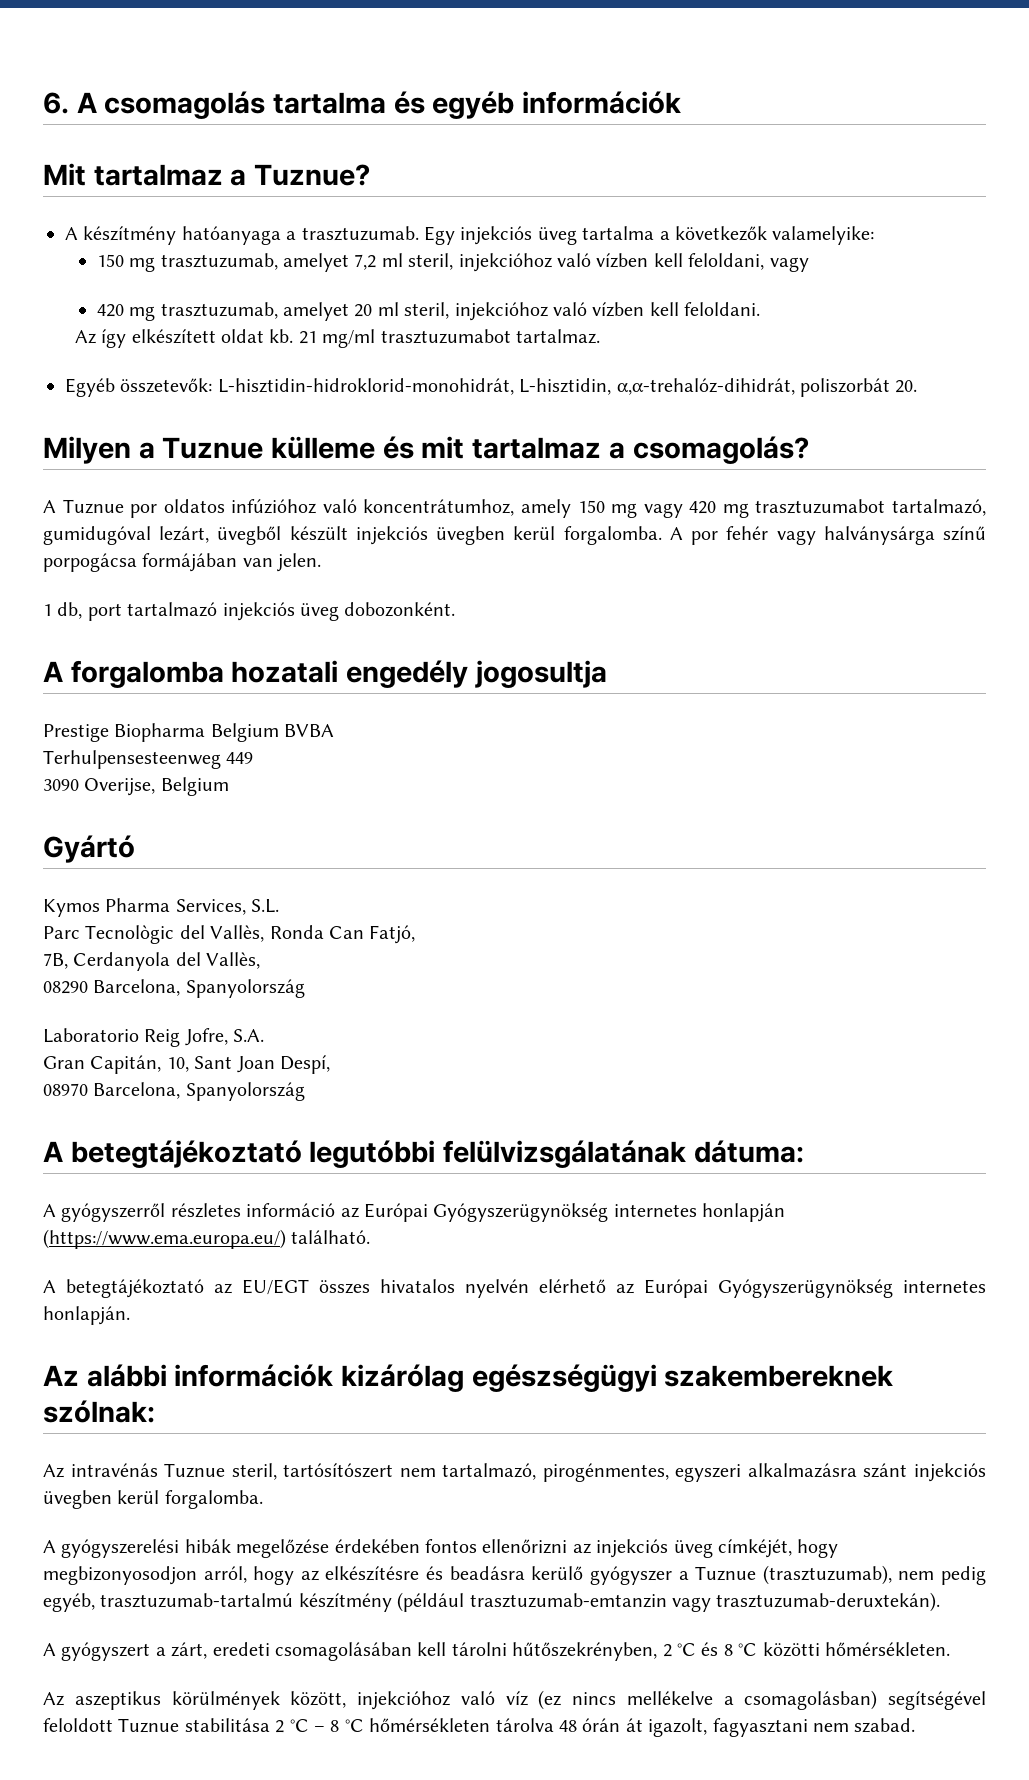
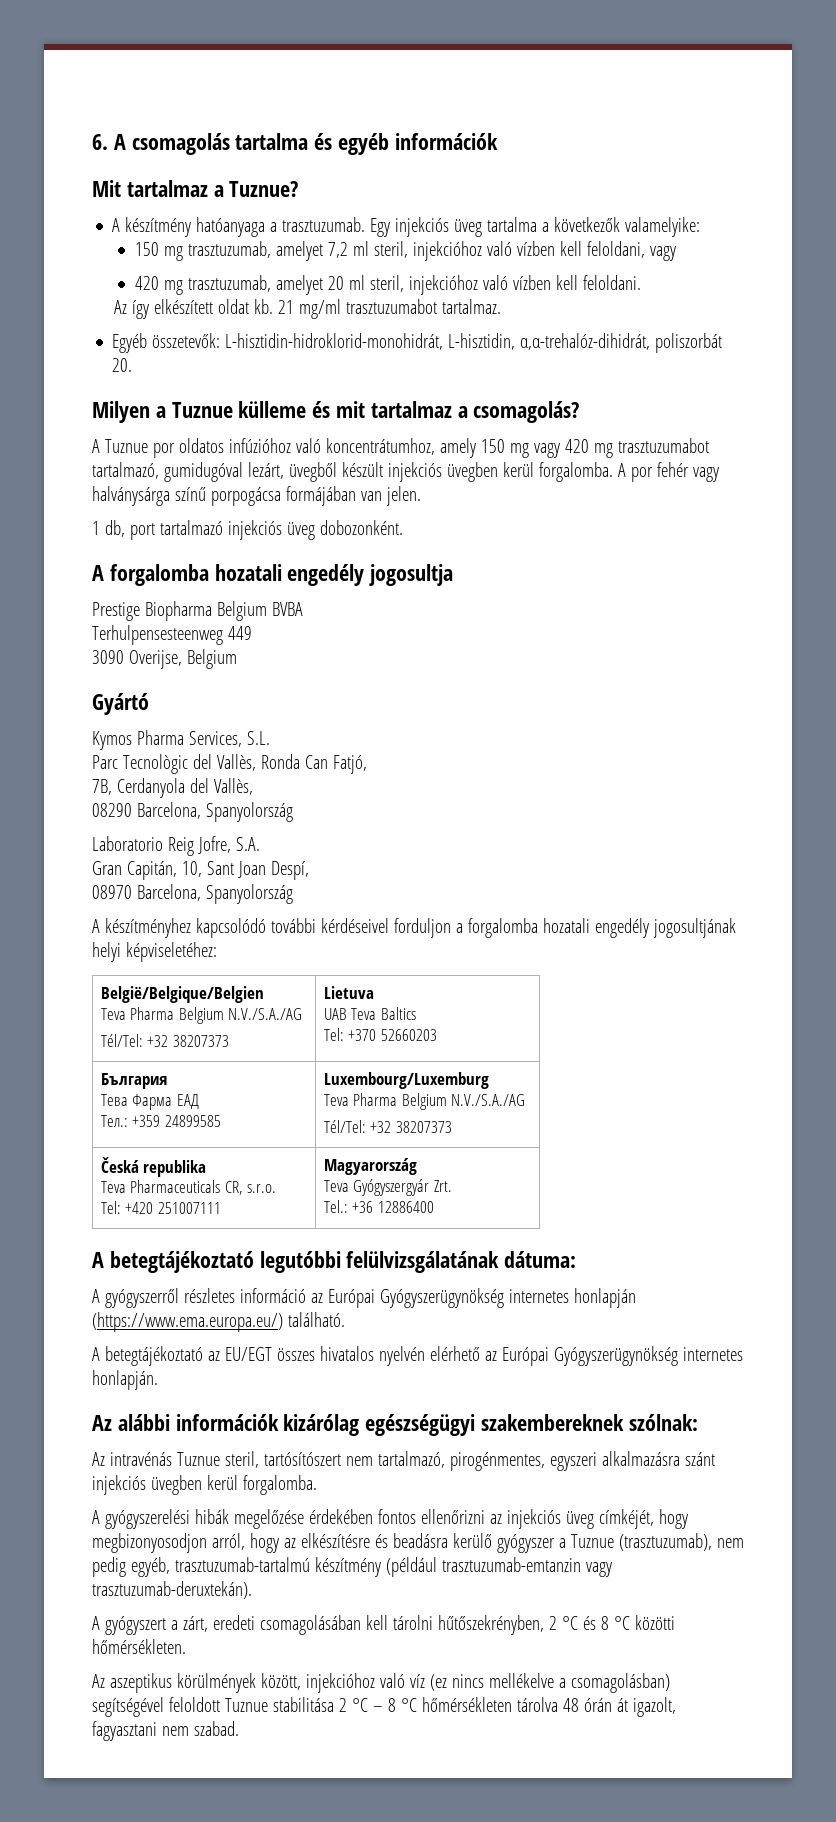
+ A készítményhez kapcsolódó további kérdéseivel forduljon a forgalomba hozatali engedély jogosultjának helyi képviseletéhez:
+ België/Belgique/Belgien
+ Teva Pharma Belgium N.V./S.A./AG
+ Tél/Tel: +32 38207373 | Lietuva
+ UAB Teva Baltics
+ Tel: +370 52660203
+ България
+ Тева Фарма ЕАД
+ Teл.: +359 24899585 | Luxembourg/Luxemburg
+ Teva Pharma Belgium N.V./S.A./AG
+ Tél/Tel: +32 38207373
+ Česká republika
+ Teva Pharmaceuticals CR, s.r.o.
+ Tel: +420 251007111 | Magyarország
+ Teva Gyógyszergyár Zrt.
+ Tel.: +36 12886400

